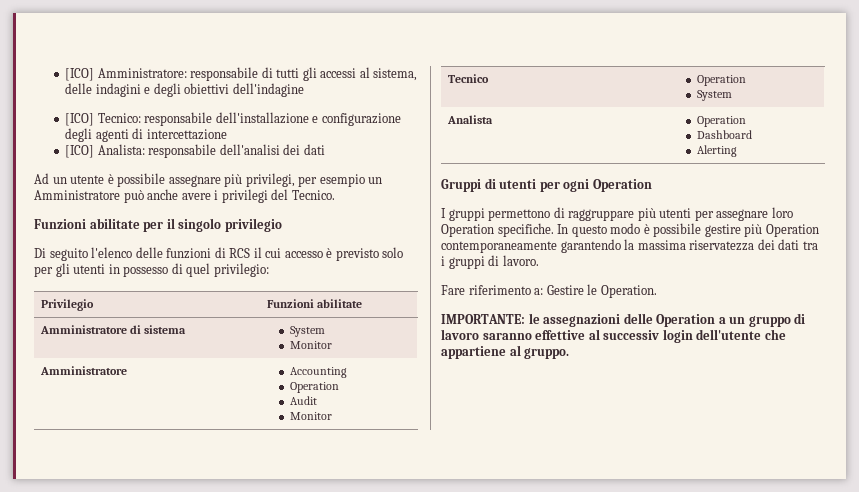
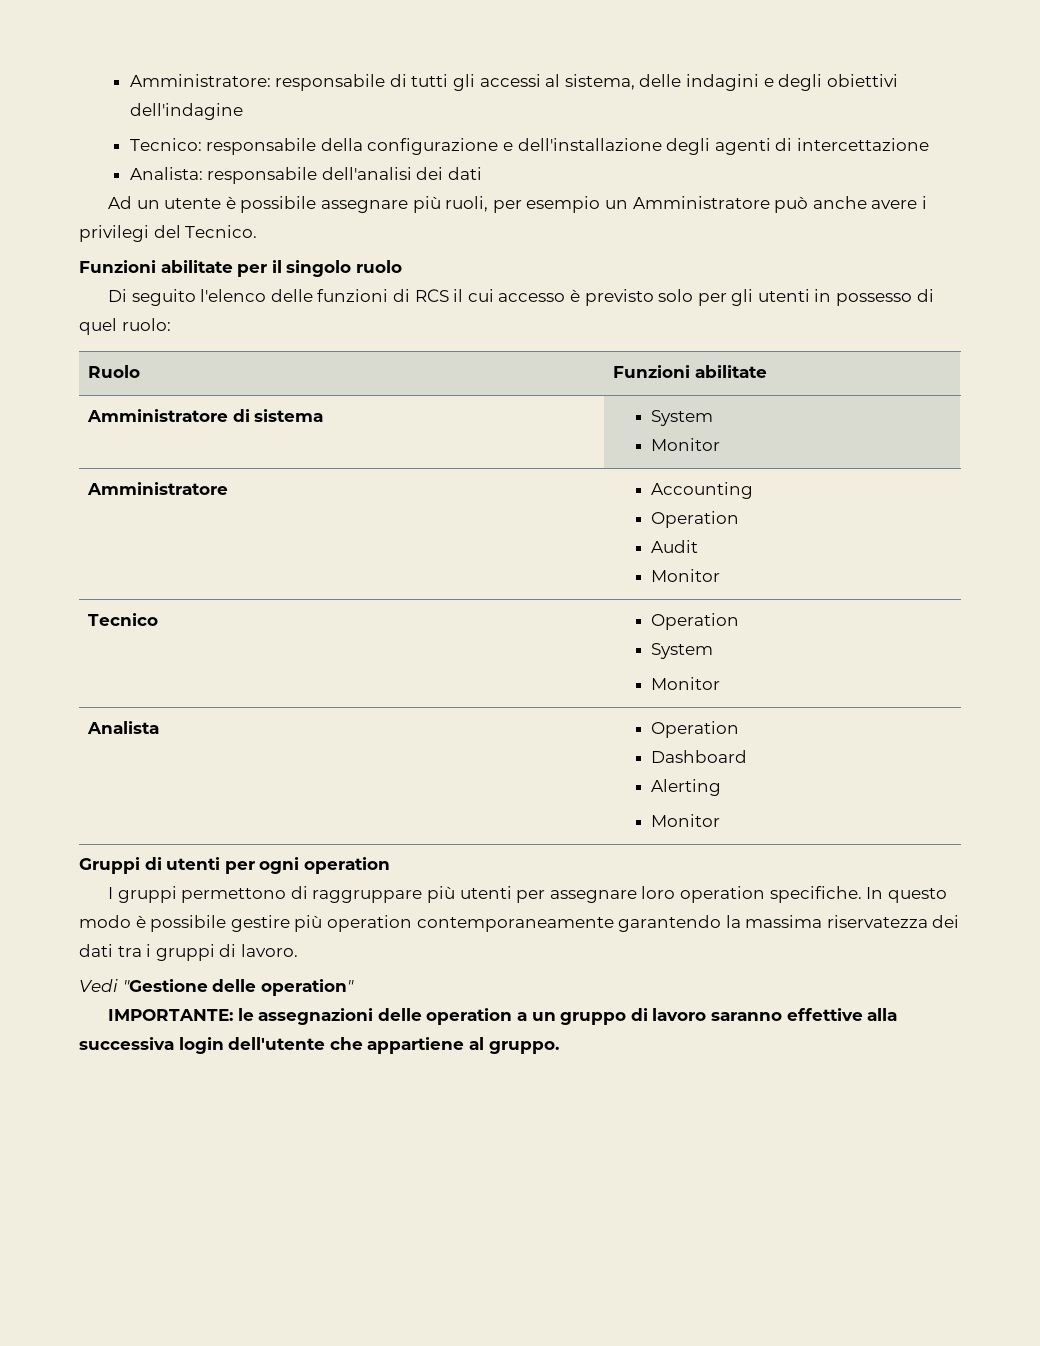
- [ICO] Amministratore: responsabile di tutti gli accessi al sistema, delle indagini e degli obiettivi dell'indagine
+ Amministratore: responsabile di tutti gli accessi al sistema, delle indagini e degli obiettivi dell'indagine
- [ICO] Tecnico: responsabile dell'installazione e configurazione degli agenti di intercettazione
+ Tecnico: responsabile della configurazione e dell'installazione degli agenti di intercettazione
- [ICO] Analista: responsabile dell'analisi dei dati
+ Analista: responsabile dell'analisi dei dati
- Ad un utente è possibile assegnare più privilegi, per esempio un Amministratore può anche avere i privilegi del Tecnico.
+ Ad un utente è possibile assegnare più ruoli, per esempio un Amministratore può anche avere i privilegi del Tecnico.
- Funzioni abilitate per il singolo privilegio
+ Funzioni abilitate per il singolo ruolo
- Di seguito l'elenco delle funzioni di RCS il cui accesso è previsto solo per gli utenti in possesso di quel privilegio:
- Privilegio | Funzioni abilitate
+ Di seguito l'elenco delle funzioni di RCS il cui accesso è previsto solo per gli utenti in possesso di quel ruolo:
+ Ruolo | Funzioni abilitate
  Tecnico | Operation
  System
+ Monitor
  Analista | Operation
  Dashboard
  Alerting
+ Monitor
- Gruppi di utenti per ogni Operation
+ Gruppi di utenti per ogni operation
- I gruppi permettono di raggruppare più utenti per assegnare loro Operation specifiche.
+ I gruppi permettono di raggruppare più utenti per assegnare loro operation specifiche.
- In questo modo è possibile gestire più Operation contemporaneamente garantendo la massima riservatezza dei dati tra i gruppi di lavoro.
+ In questo modo è possibile gestire più operation contemporaneamente garantendo la massima riservatezza dei dati tra i gruppi di lavoro.
- Fare riferimento a: Gestire le Operation.
+ Vedi "Gestione delle operation"
- IMPORTANTE: le assegnazioni delle Operation a un gruppo di lavoro saranno effettive al successiv login dell'utente che appartiene al gruppo.
+ IMPORTANTE: le assegnazioni delle operation a un gruppo di lavoro saranno effettive alla successiva login dell'utente che appartiene al gruppo.

